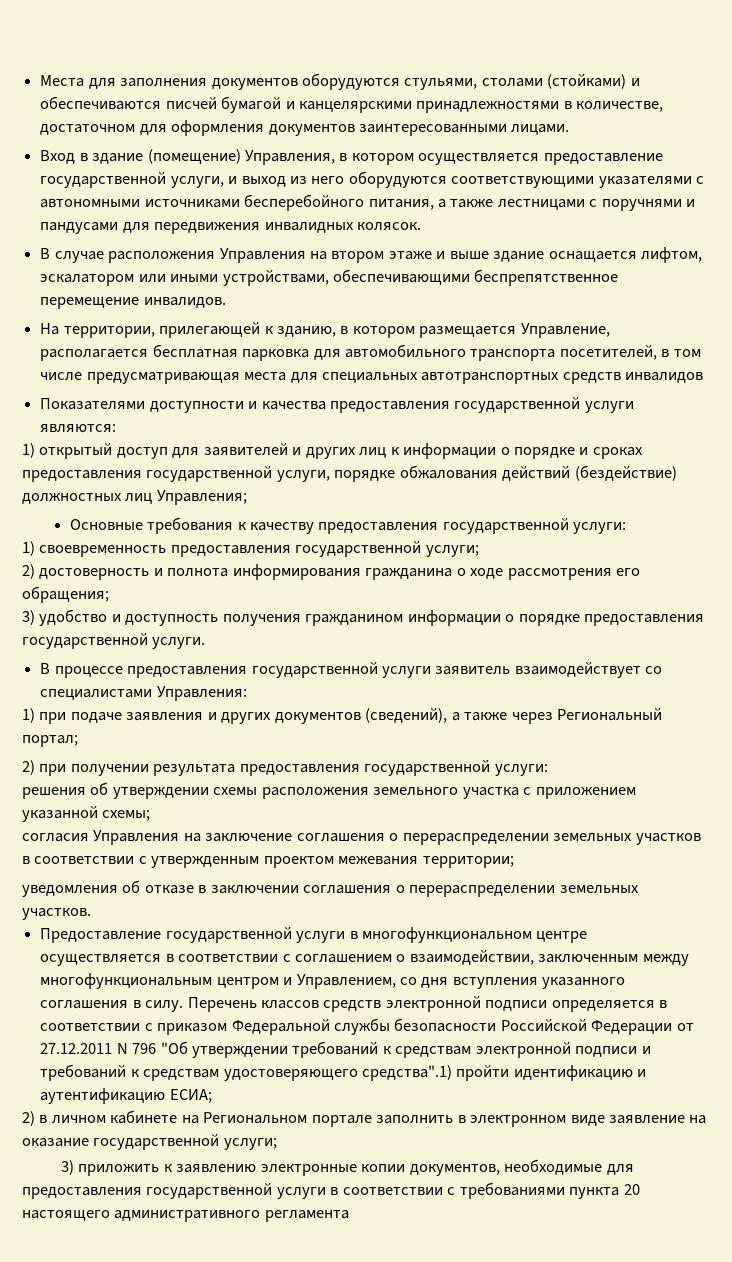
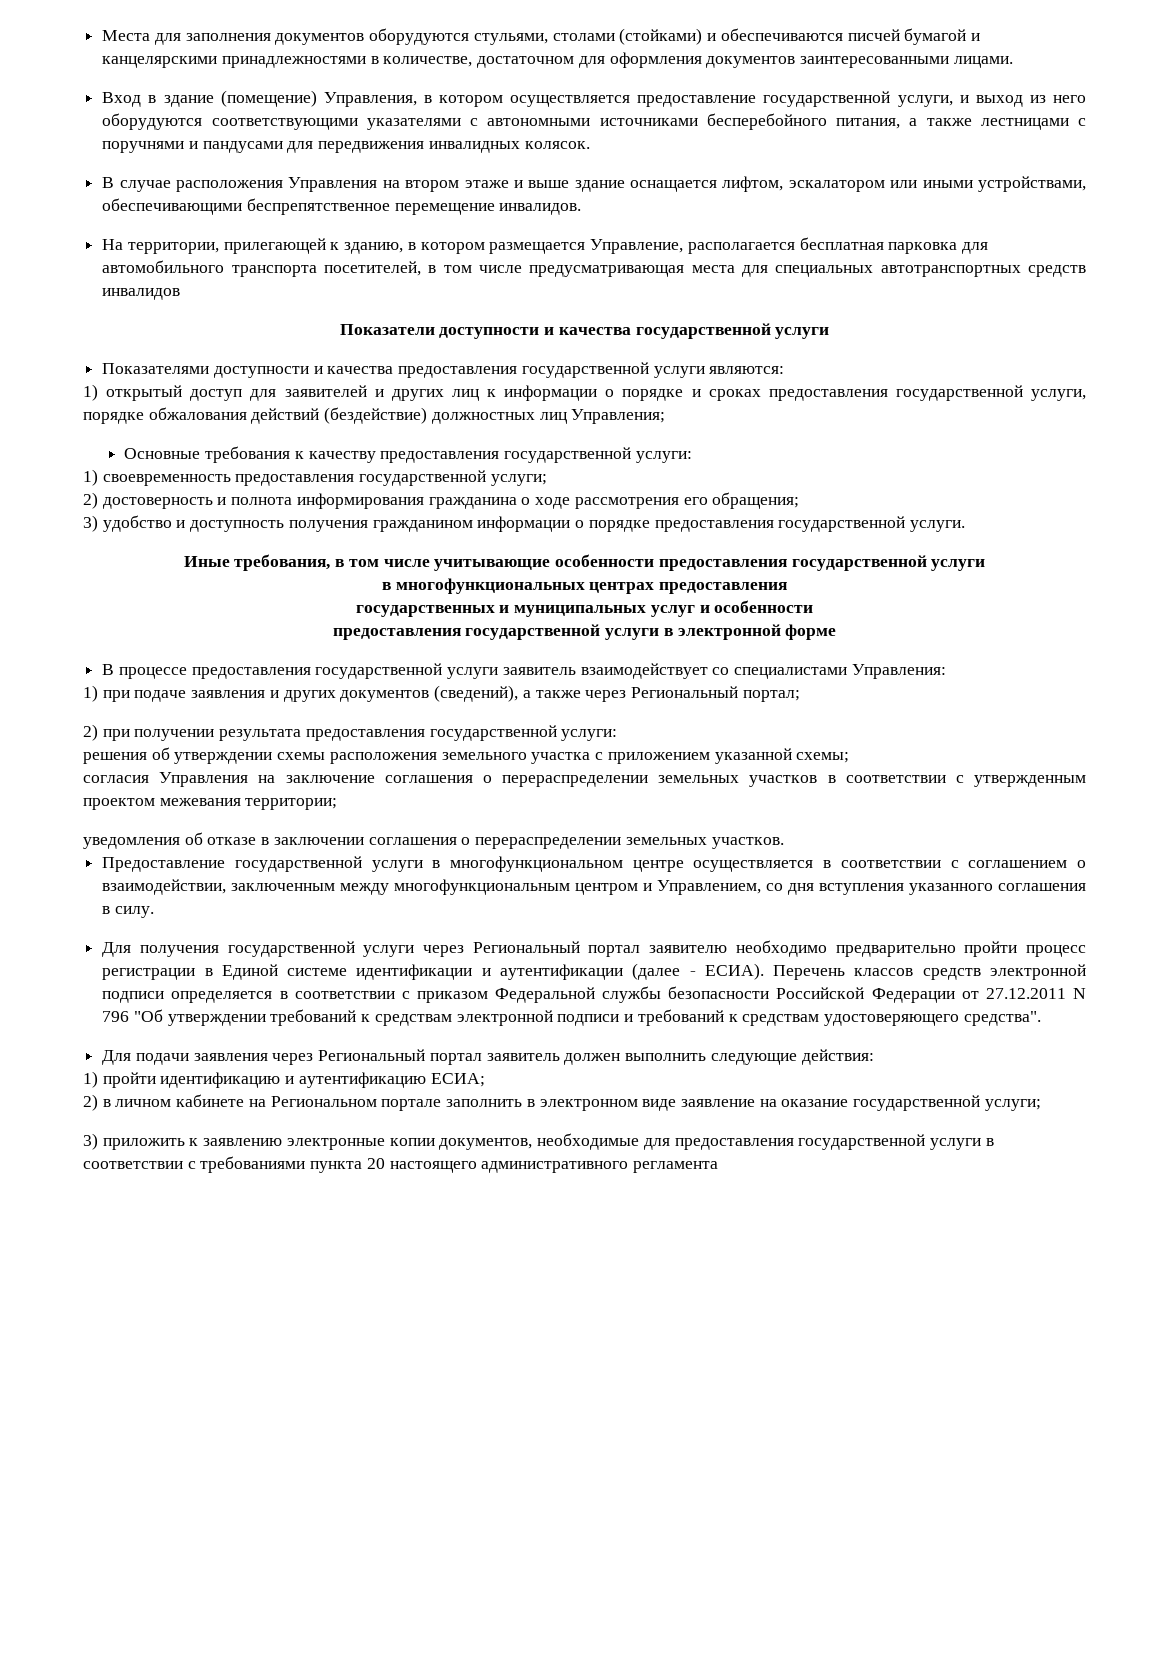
+ Показатели доступности и качества государственной услуги
+ Иные требования, в том числе учитывающие особенности предоставления государственной услуги
+ в многофункциональных центрах предоставления
+ государственных и муниципальных услуг и особенности
+ предоставления государственной услуги в электронной форме
- Предоставление государственной услуги в многофункциональном центре осуществляется в соответствии с соглашением о взаимодействии, заключенным между многофункциональным центром и Управлением, со дня вступления указанного соглашения в силу. Перечень классов средств электронной подписи определяется в соответствии с приказом Федеральной службы безопасности Российской Федерации от 27.12.2011 N 796 "Об утверждении требований к средствам электронной подписи и требований к средствам удостоверяющего средства".1) пройти идентификацию и аутентификацию ЕСИА;
+ Предоставление государственной услуги в многофункциональном центре осуществляется в соответствии с соглашением о взаимодействии, заключенным между многофункциональным центром и Управлением, со дня вступления указанного соглашения в силу.
+ Для получения государственной услуги через Региональный портал заявителю необходимо предварительно пройти процесс регистрации в Единой системе идентификации и аутентификации (далее - ЕСИА). Перечень классов средств электронной подписи определяется в соответствии с приказом Федеральной службы безопасности Российской Федерации от 27.12.2011 N 796 "Об утверждении требований к средствам электронной подписи и требований к средствам удостоверяющего средства".
+ Для подачи заявления через Региональный портал заявитель должен выполнить следующие действия:
+ 1) пройти идентификацию и аутентификацию ЕСИА;

